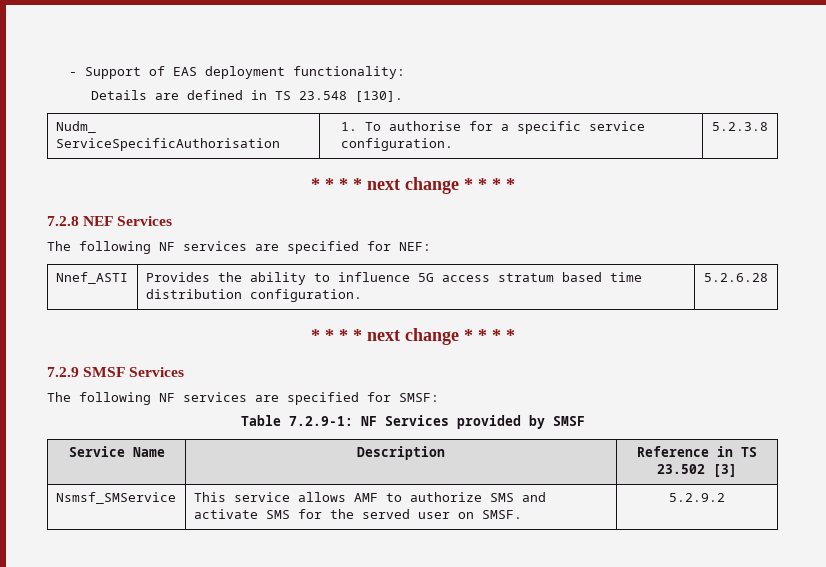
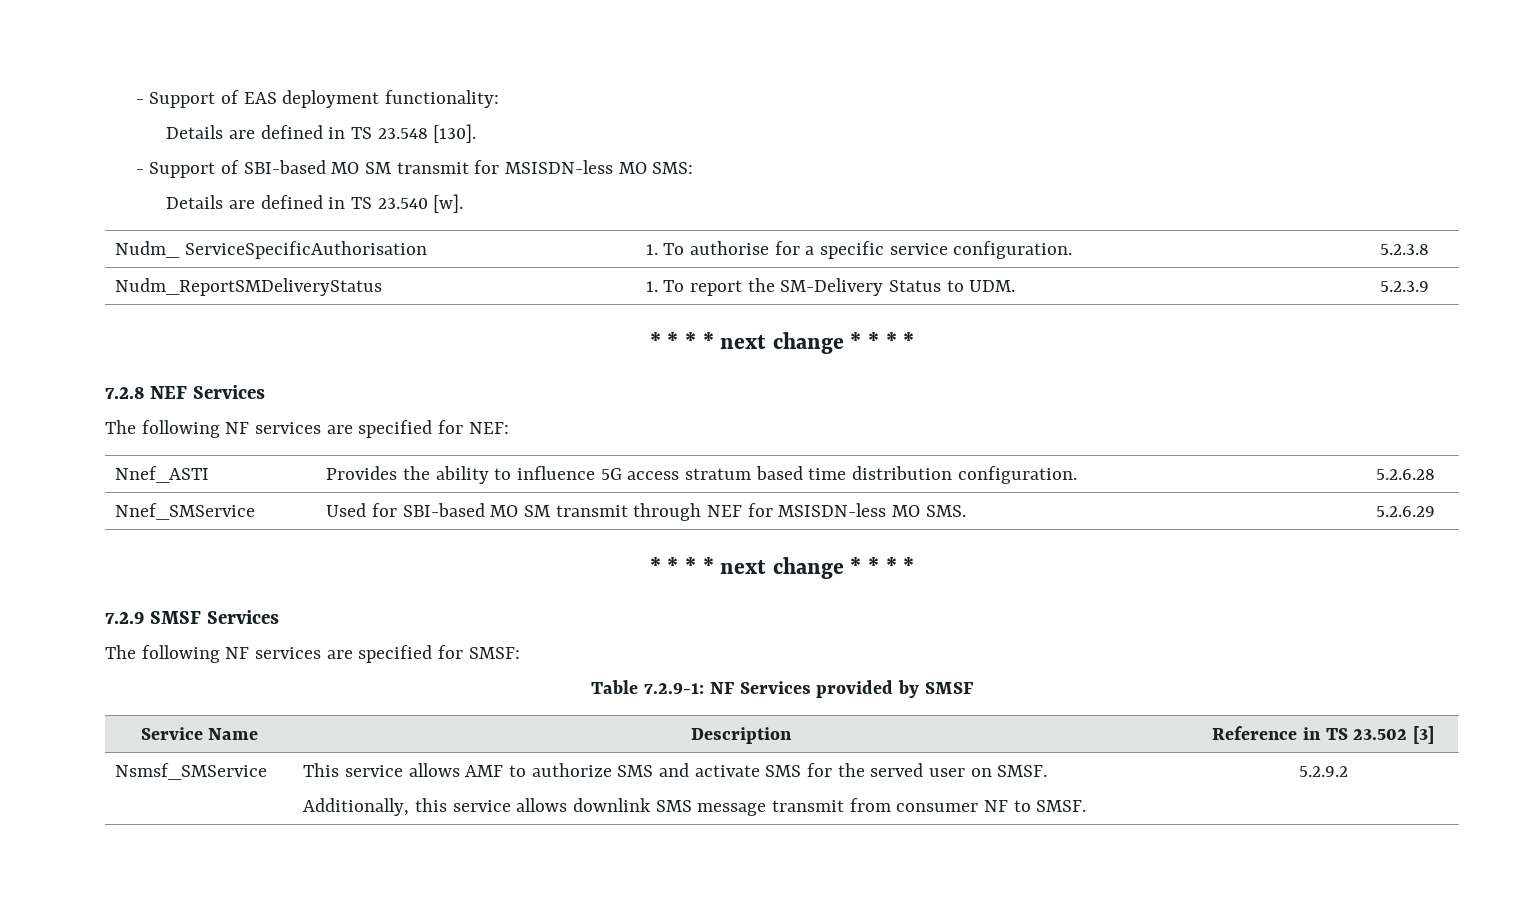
+ - Support of SBI-based MO SM transmit for MSISDN-less MO SMS:
+ Details are defined in TS 23.540 [w].
+ Nudm_ReportSMDeliveryStatus | 1. To report the SM-Delivery Status to UDM. | 5.2.3.9
+ Nnef_SMService | Used for SBI-based MO SM transmit through NEF for MSISDN-less MO SMS. | 5.2.6.29
- Nsmsf_SMService | This service allows AMF to authorize SMS and activate SMS for the served user on SMSF. | 5.2.9.2
+ Nsmsf_SMService | This service allows AMF to authorize SMS and activate SMS for the served user on SMSF.
+ Additionally, this service allows downlink SMS message transmit from consumer NF to SMSF. | 5.2.9.2

